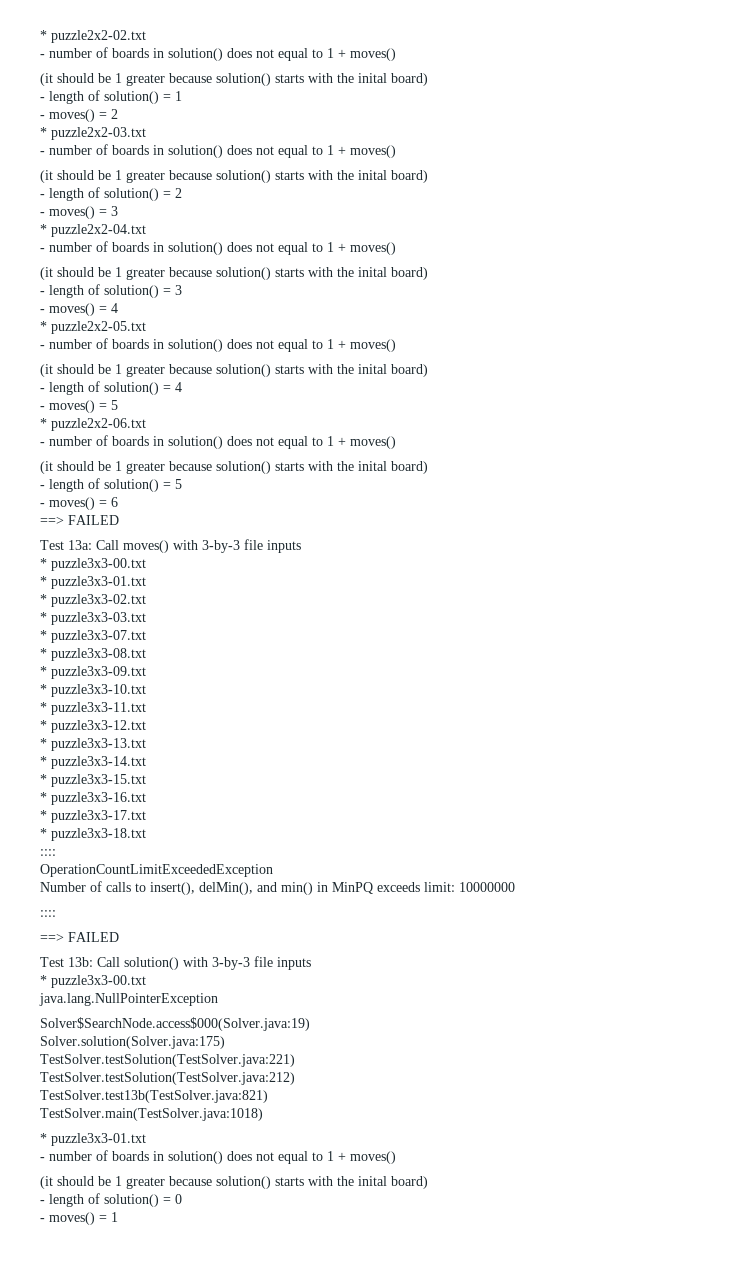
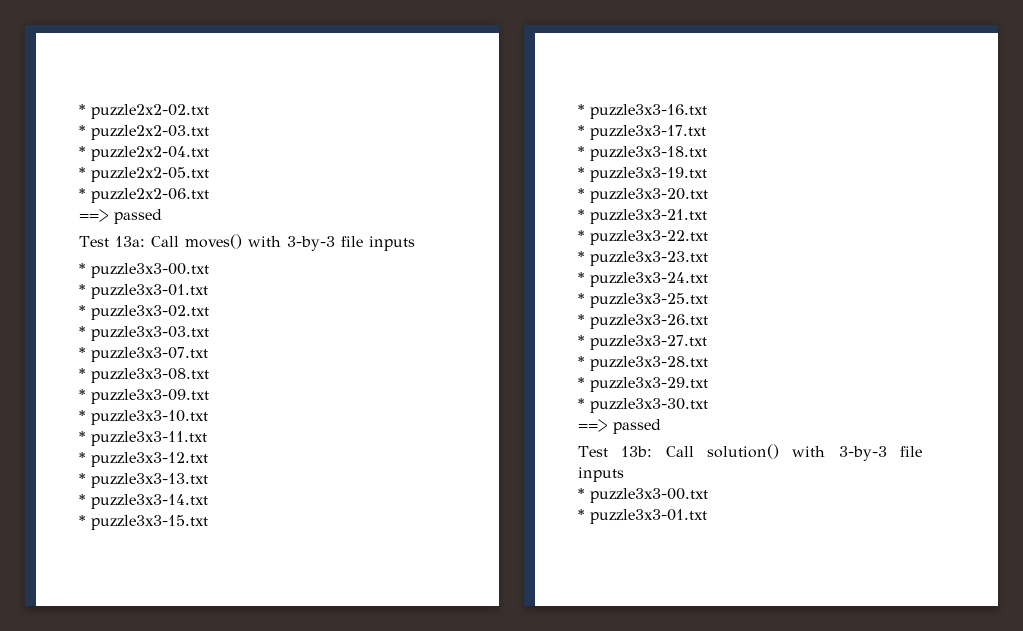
  * puzzle2x2-02.txt
- - number of boards in solution() does not equal to 1 + moves()
- (it should be 1 greater because solution() starts with the inital board)
- - length of solution() = 1
- - moves() = 2
  * puzzle2x2-03.txt
- - number of boards in solution() does not equal to 1 + moves()
- (it should be 1 greater because solution() starts with the inital board)
- - length of solution() = 2
- - moves() = 3
  * puzzle2x2-04.txt
- - number of boards in solution() does not equal to 1 + moves()
- (it should be 1 greater because solution() starts with the inital board)
- - length of solution() = 3
- - moves() = 4
  * puzzle2x2-05.txt
- - number of boards in solution() does not equal to 1 + moves()
- (it should be 1 greater because solution() starts with the inital board)
- - length of solution() = 4
- - moves() = 5
  * puzzle2x2-06.txt
- - number of boards in solution() does not equal to 1 + moves()
- (it should be 1 greater because solution() starts with the inital board)
- - length of solution() = 5
- - moves() = 6
- ==> FAILED
+ ==> passed
  * puzzle3x3-18.txt
- ::::
- OperationCountLimitExceededException
- Number of calls to insert(), delMin(), and min() in MinPQ exceeds limit: 10000000
- ::::
- ==> FAILED
+ * puzzle3x3-19.txt
+ * puzzle3x3-20.txt
+ * puzzle3x3-21.txt
+ * puzzle3x3-22.txt
+ * puzzle3x3-23.txt
+ * puzzle3x3-24.txt
+ * puzzle3x3-25.txt
+ * puzzle3x3-26.txt
+ * puzzle3x3-27.txt
+ * puzzle3x3-28.txt
+ * puzzle3x3-29.txt
+ * puzzle3x3-30.txt
+ ==> passed
  Test 13b: Call solution() with 3-by-3 file inputs
  * puzzle3x3-00.txt
- java.lang.NullPointerException
- Solver$SearchNode.access$000(Solver.java:19)
- Solver.solution(Solver.java:175)
- TestSolver.testSolution(TestSolver.java:221)
- TestSolver.testSolution(TestSolver.java:212)
- TestSolver.test13b(TestSolver.java:821)
- TestSolver.main(TestSolver.java:1018)
  * puzzle3x3-01.txt
- - number of boards in solution() does not equal to 1 + moves()
- (it should be 1 greater because solution() starts with the inital board)
- - length of solution() = 0
- - moves() = 1

